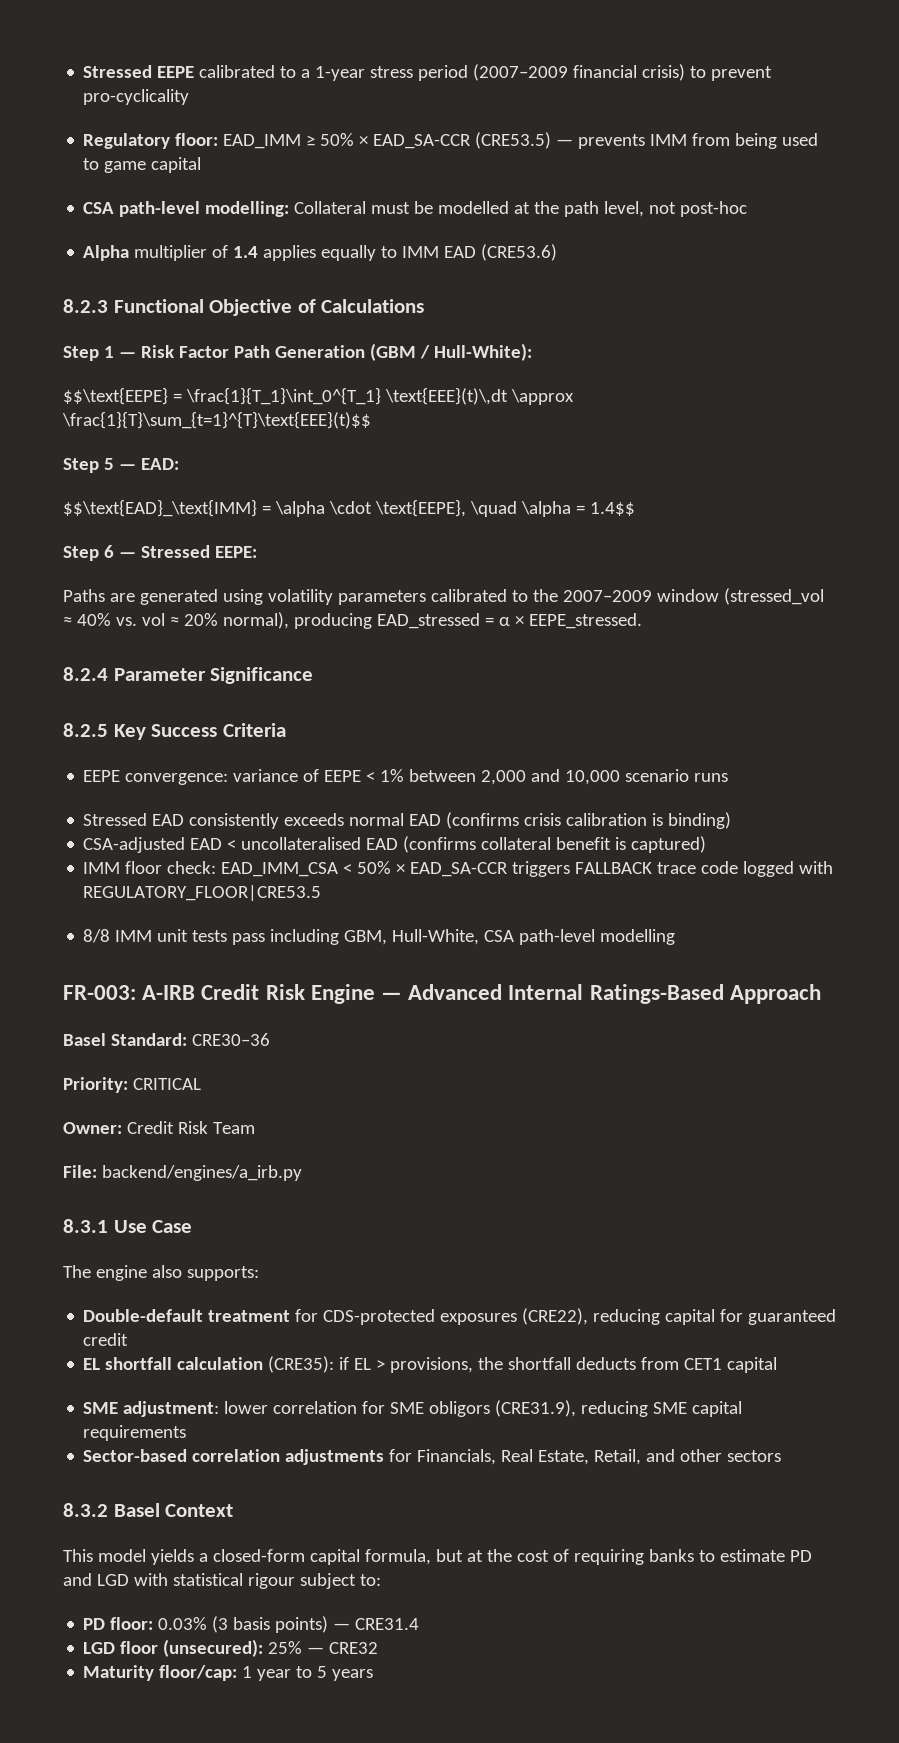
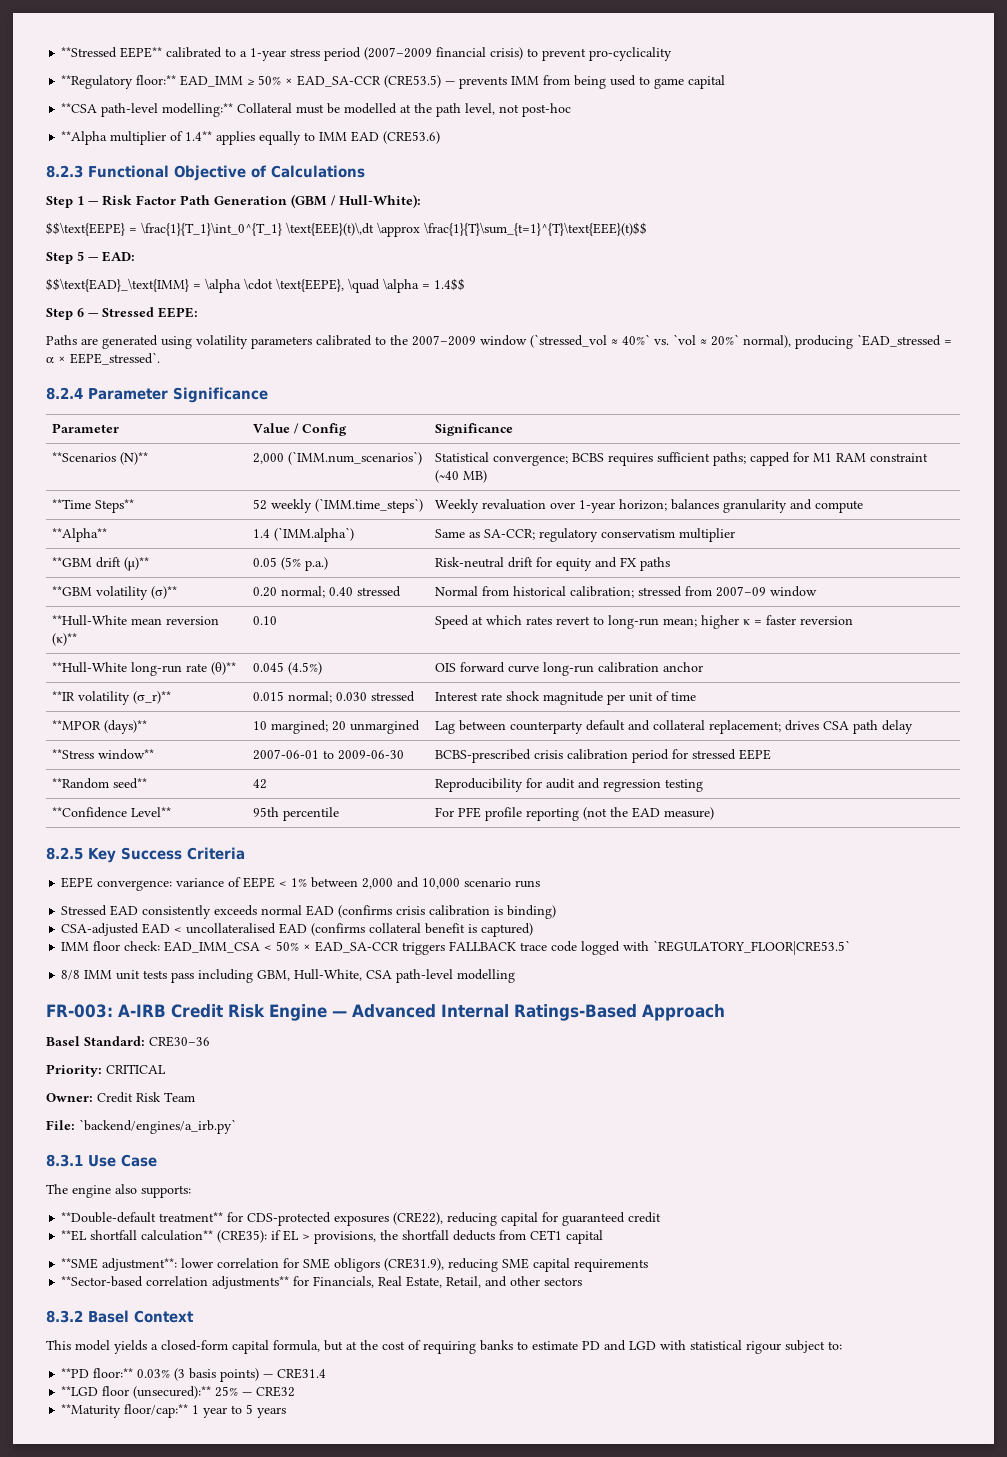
- Stressed EEPE calibrated to a 1-year stress period (2007–2009 financial crisis) to prevent pro-cyclicality
+ **Stressed EEPE** calibrated to a 1-year stress period (2007–2009 financial crisis) to prevent pro-cyclicality
- Regulatory floor: EAD_IMM ≥ 50% × EAD_SA-CCR (CRE53.5) — prevents IMM from being used to game capital
+ **Regulatory floor:** EAD_IMM ≥ 50% × EAD_SA-CCR (CRE53.5) — prevents IMM from being used to game capital
- CSA path-level modelling: Collateral must be modelled at the path level, not post-hoc
+ **CSA path-level modelling:** Collateral must be modelled at the path level, not post-hoc
- Alpha multiplier of 1.4 applies equally to IMM EAD (CRE53.6)
+ **Alpha multiplier of 1.4** applies equally to IMM EAD (CRE53.6)
- Paths are generated using volatility parameters calibrated to the 2007–2009 window (stressed_vol ≈ 40% vs. vol ≈ 20% normal), producing EAD_stressed = α × EEPE_stressed.
+ Paths are generated using volatility parameters calibrated to the 2007–2009 window (`stressed_vol ≈ 40%` vs. `vol ≈ 20%` normal), producing `EAD_stressed = α × EEPE_stressed`.
+ Parameter | Value / Config | Significance
+ **Scenarios (N)** | 2,000 (`IMM.num_scenarios`) | Statistical convergence; BCBS requires sufficient paths; capped for M1 RAM constraint (~40 MB)
+ **Time Steps** | 52 weekly (`IMM.time_steps`) | Weekly revaluation over 1-year horizon; balances granularity and compute
+ **Alpha** | 1.4 (`IMM.alpha`) | Same as SA-CCR; regulatory conservatism multiplier
+ **GBM drift (μ)** | 0.05 (5% p.a.) | Risk-neutral drift for equity and FX paths
+ **GBM volatility (σ)** | 0.20 normal; 0.40 stressed | Normal from historical calibration; stressed from 2007–09 window
+ **Hull-White mean reversion (κ)** | 0.10 | Speed at which rates revert to long-run mean; higher κ = faster reversion
+ **Hull-White long-run rate (θ)** | 0.045 (4.5%) | OIS forward curve long-run calibration anchor
+ **IR volatility (σ_r)** | 0.015 normal; 0.030 stressed | Interest rate shock magnitude per unit of time
+ **MPOR (days)** | 10 margined; 20 unmargined | Lag between counterparty default and collateral replacement; drives CSA path delay
+ **Stress window** | 2007-06-01 to 2009-06-30 | BCBS-prescribed crisis calibration period for stressed EEPE
+ **Random seed** | 42 | Reproducibility for audit and regression testing
+ **Confidence Level** | 95th percentile | For PFE profile reporting (not the EAD measure)
- IMM floor check: EAD_IMM_CSA < 50% × EAD_SA-CCR triggers FALLBACK trace code logged with REGULATORY_FLOOR|CRE53.5
+ IMM floor check: EAD_IMM_CSA < 50% × EAD_SA-CCR triggers FALLBACK trace code logged with `REGULATORY_FLOOR|CRE53.5`
- File: backend/engines/a_irb.py
+ File: `backend/engines/a_irb.py`
- Double-default treatment for CDS-protected exposures (CRE22), reducing capital for guaranteed credit
+ **Double-default treatment** for CDS-protected exposures (CRE22), reducing capital for guaranteed credit
- EL shortfall calculation (CRE35): if EL > provisions, the shortfall deducts from CET1 capital
+ **EL shortfall calculation** (CRE35): if EL > provisions, the shortfall deducts from CET1 capital
- SME adjustment: lower correlation for SME obligors (CRE31.9), reducing SME capital requirements
+ **SME adjustment**: lower correlation for SME obligors (CRE31.9), reducing SME capital requirements
- Sector-based correlation adjustments for Financials, Real Estate, Retail, and other sectors
+ **Sector-based correlation adjustments** for Financials, Real Estate, Retail, and other sectors
- PD floor: 0.03% (3 basis points) — CRE31.4
+ **PD floor:** 0.03% (3 basis points) — CRE31.4
- LGD floor (unsecured): 25% — CRE32
+ **LGD floor (unsecured):** 25% — CRE32
- Maturity floor/cap: 1 year to 5 years
+ **Maturity floor/cap:** 1 year to 5 years

